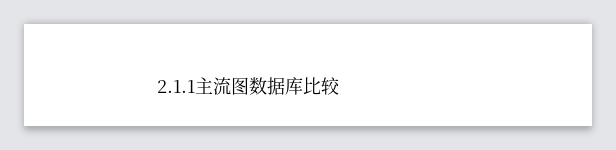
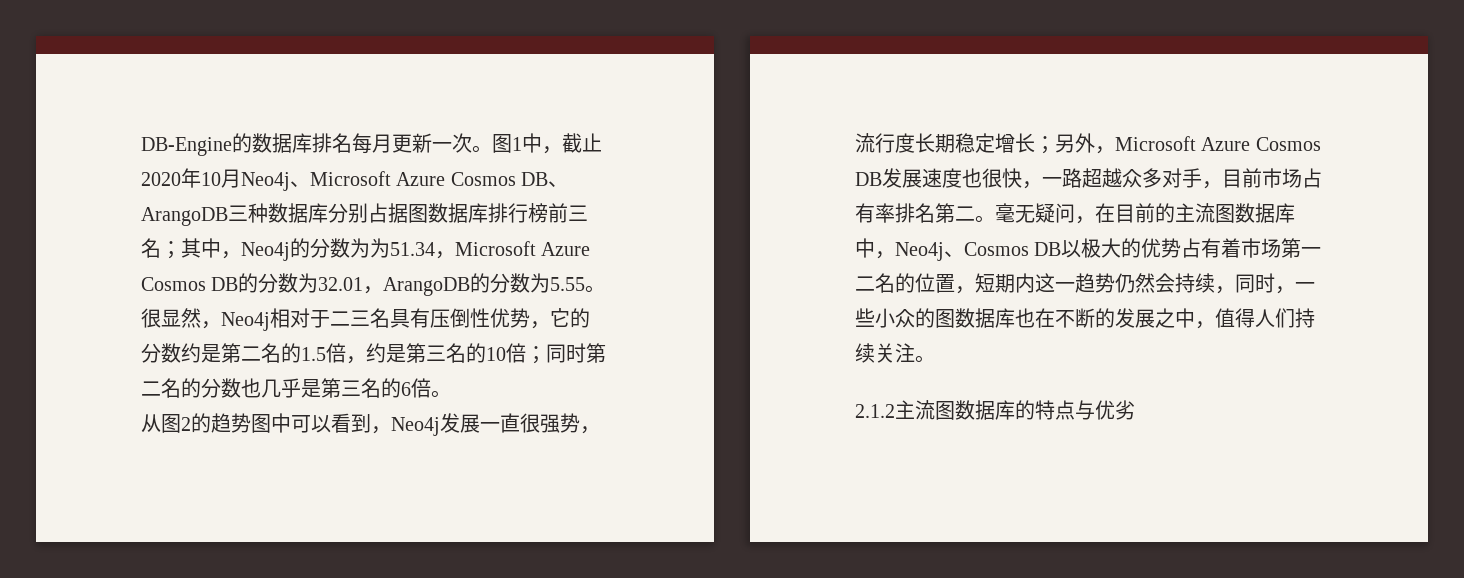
- 2.1.1主流图数据库比较
+ DB-Engine的数据库排名每月更新一次。图1中，截止2020年10月Neo4j、Microsoft Azure Cosmos DB、ArangoDB三种数据库分别占据图数据库排行榜前三名；其中，Neo4j的分数为为51.34，Microsoft Azure Cosmos DB的分数为32.01，ArangoDB的分数为5.55。很显然，Neo4j相对于二三名具有压倒性优势，它的分数约是第二名的1.5倍，约是第三名的10倍；同时第二名的分数也几乎是第三名的6倍。
+ 从图2的趋势图中可以看到，Neo4j发展一直很强势，流行度长期稳定增长；另外，Microsoft Azure Cosmos DB发展速度也很快，一路超越众多对手，目前市场占有率排名第二。毫无疑问，在目前的主流图数据库中，Neo4j、Cosmos DB以极大的优势占有着市场第一二名的位置，短期内这一趋势仍然会持续，同时，一些小众的图数据库也在不断的发展之中，值得人们持续关注。
+ 2.1.2主流图数据库的特点与优劣

